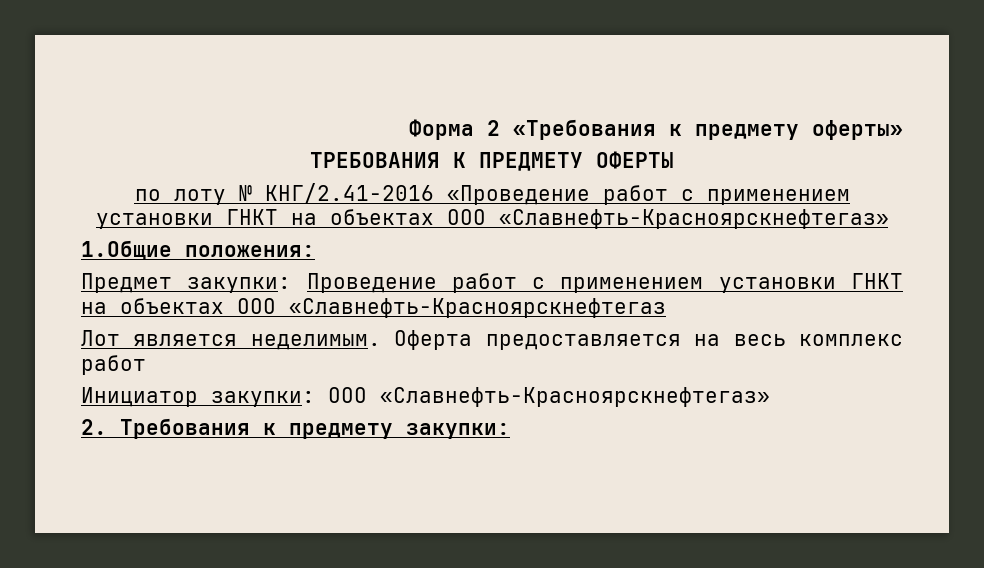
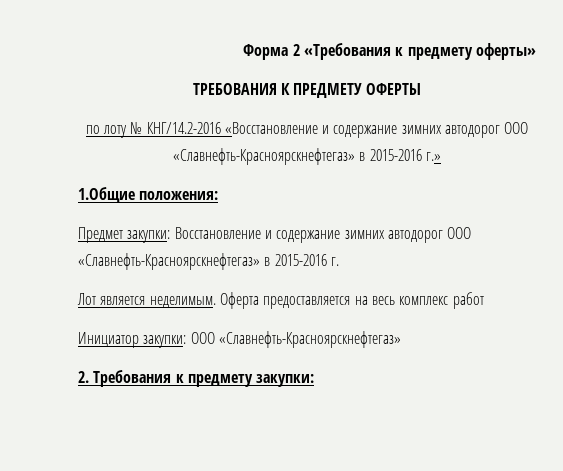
- по лоту № КНГ/2.41-2016 «Проведение работ с применением установки ГНКТ на объектах ООО «Славнефть-Красноярскнефтегаз»
+ по лоту № КНГ/14.2-2016 «Восстановление и содержание зимних автодорог ООО «Славнефть-Красноярскнефтегаз» в 2015-2016 г.»
- Предмет закупки: Проведение работ с применением установки ГНКТ на объектах ООО «Славнефть-Красноярскнефтегаз
+ Предмет закупки: Восстановление и содержание зимних автодорог ООО «Славнефть-Красноярскнефтегаз» в 2015-2016 г.

